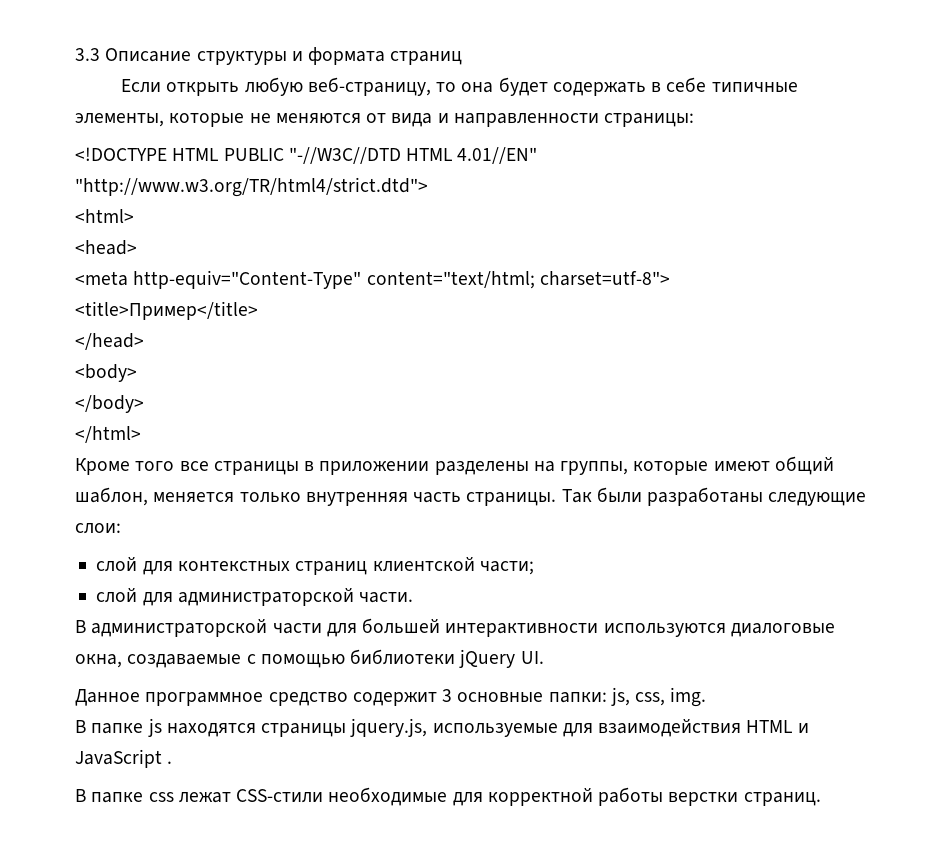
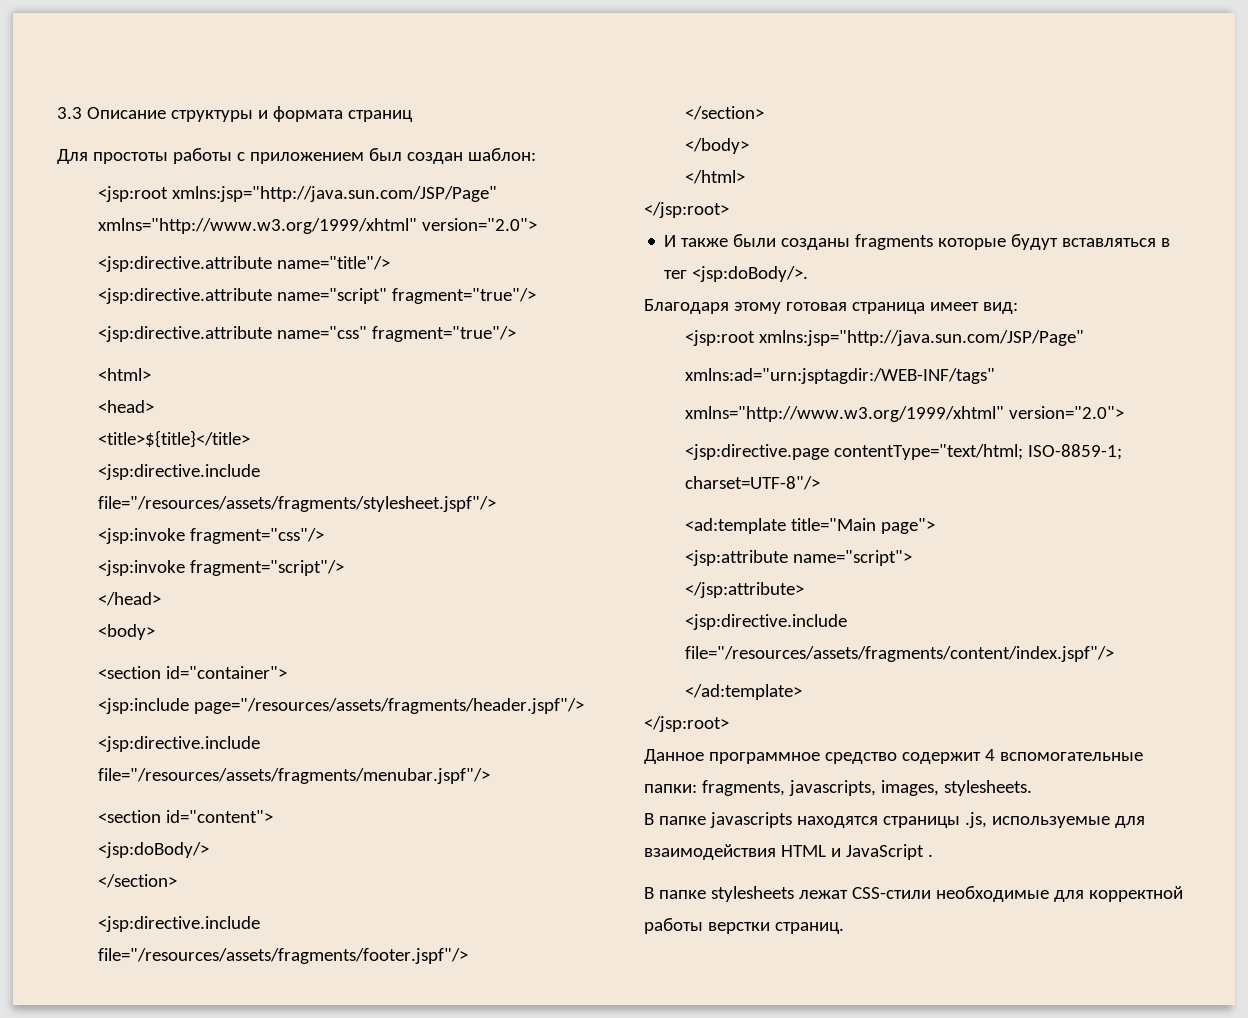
- Если открыть любую веб-страницу, то она будет содержать в себе типичные элементы, которые не меняются от вида и направленности страницы:
- <!DOCTYPE HTML PUBLIC "-//W3C//DTD HTML 4.01//EN" "http://www.w3.org/TR/html4/strict.dtd">
+ Для простоты работы с приложением был создан шаблон:
+ <jsp:root xmlns:jsp="http://java.sun.com/JSP/Page" xmlns="http://www.w3.org/1999/xhtml" version="2.0">
+ <jsp:directive.attribute name="title"/>
+ <jsp:directive.attribute name="script" fragment="true"/>
+ <jsp:directive.attribute name="css" fragment="true"/>
  <html>
  <head>
- <meta http-equiv="Content-Type" content="text/html; charset=utf-8">
- <title>Пример</title>
+ <title>${title}</title>
+ <jsp:directive.include file="/resources/assets/fragments/stylesheet.jspf"/>
+ <jsp:invoke fragment="css"/>
+ <jsp:invoke fragment="script"/>
  </head>
  <body>
+ <section id="container">
+ <jsp:include page="/resources/assets/fragments/header.jspf"/>
+ <jsp:directive.include file="/resources/assets/fragments/menubar.jspf"/>
+ <section id="content">
+ <jsp:doBody/>
+ </section>
+ <jsp:directive.include file="/resources/assets/fragments/footer.jspf"/>
+ </section>
  </body>
  </html>
- Кроме того все страницы в приложении разделены на группы, которые имеют общий шаблон, меняется только внутренняя часть страницы. Так были разработаны следующие слои:
- слой для контекстных страниц клиентской части;
- слой для администраторской части.
- В администраторской части для большей интерактивности используются диалоговые окна, создаваемые с помощью библиотеки jQuery UI.
- Данное программное средство содержит 3 основные папки: js, css, img.
- В папке js находятся страницы jquery.js, используемые для взаимодействия HTML и JavaScript .
+ </jsp:root>
+ И также были созданы fragments которые будут вставляться в тег <jsp:doBody/>.
+ Благодаря этому готовая страница имеет вид:
+ <jsp:root xmlns:jsp="http://java.sun.com/JSP/Page"
+ xmlns:ad="urn:jsptagdir:/WEB-INF/tags"
+ xmlns="http://www.w3.org/1999/xhtml" version="2.0">
+ <jsp:directive.page contentType="text/html; ISO-8859-1; charset=UTF-8"/>
+ <ad:template title="Main page">
+ <jsp:attribute name="script">
+ </jsp:attribute>
+ <jsp:directive.include file="/resources/assets/fragments/content/index.jspf"/>
+ </ad:template>
+ </jsp:root>
+ Данное программное средство содержит 4 вспомогательные папки: fragments, javascripts, images, stylesheets.
+ В папке javascripts находятся страницы .js, используемые для взаимодействия HTML и JavaScript .
- В папке css лежат CSS-стили необходимые для корректной работы верстки страниц.
+ В папке stylesheets лежат CSS-стили необходимые для корректной работы верстки страниц.

